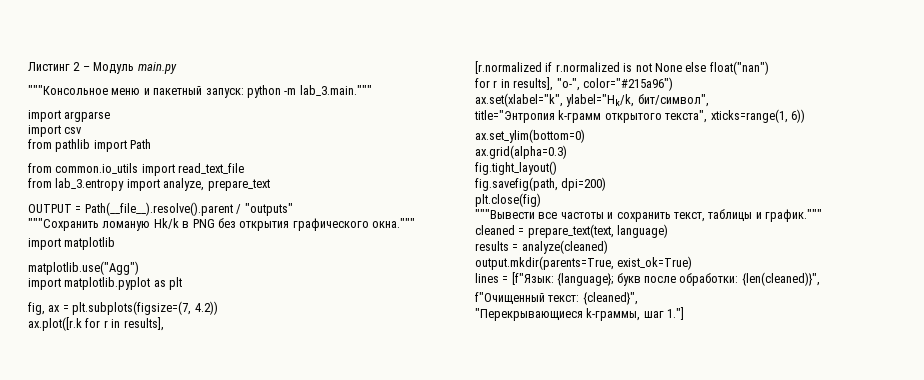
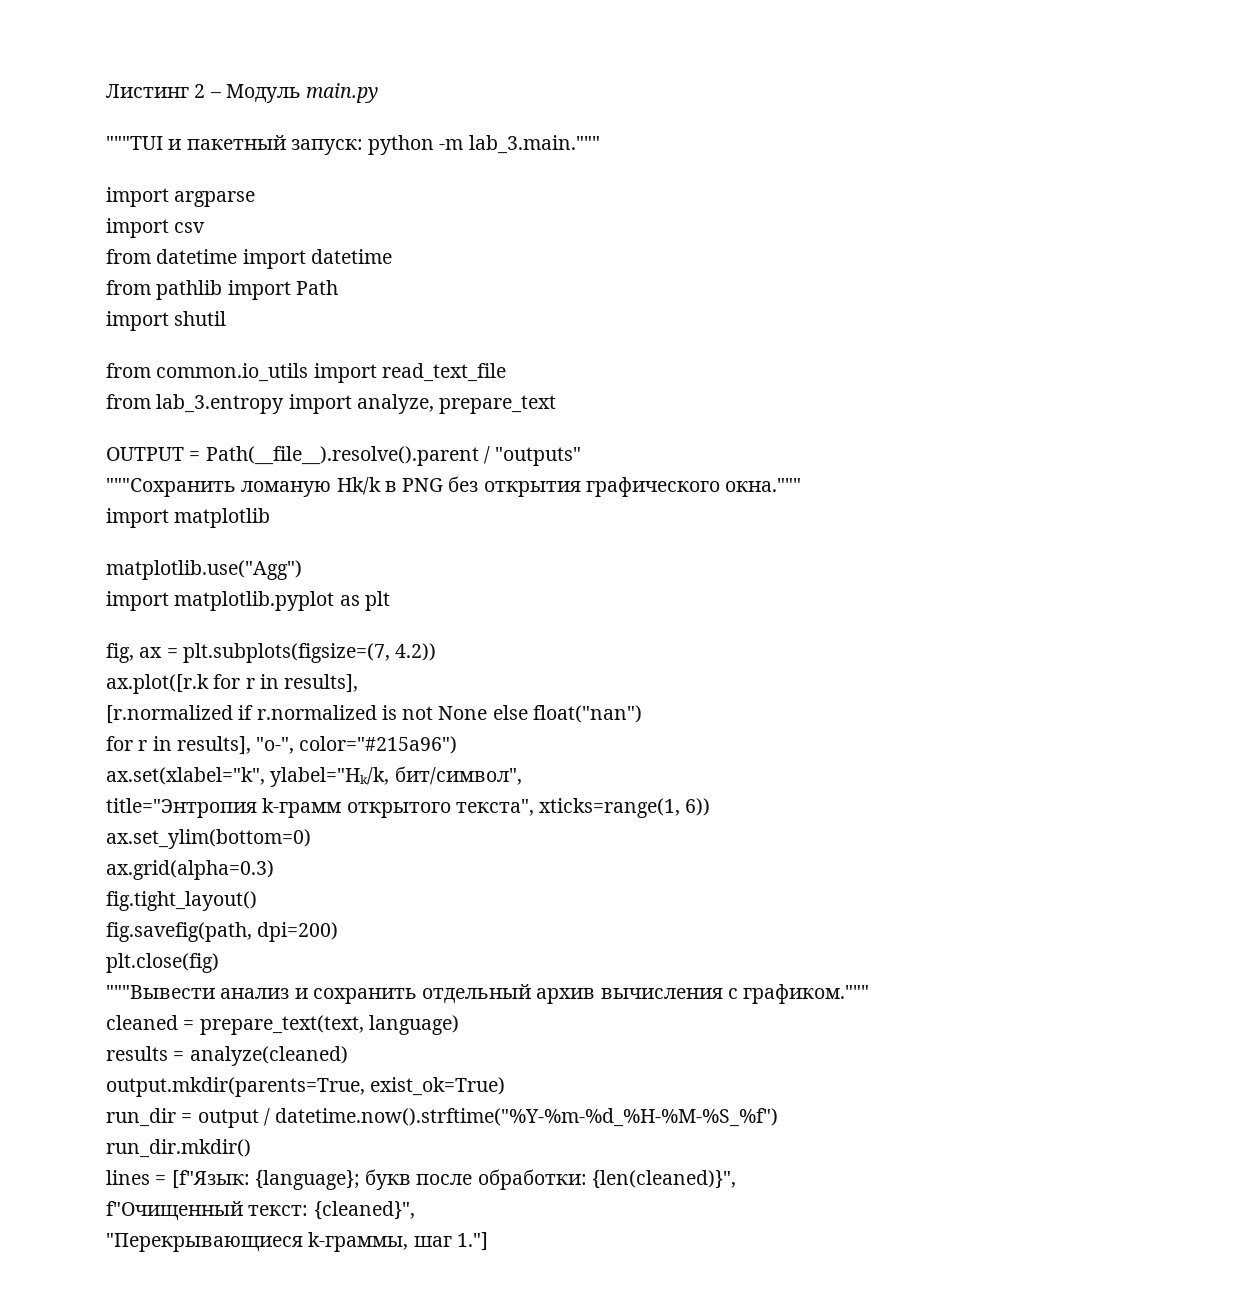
- """Консольное меню и пакетный запуск: python -m lab_3.main."""
+ """TUI и пакетный запуск: python -m lab_3.main."""
+ from datetime import datetime
+ import shutil
- """Вывести все частоты и сохранить текст, таблицы и график."""
+ """Вывести анализ и сохранить отдельный архив вычисления с графиком."""
+ run_dir = output / datetime.now().strftime("%Y-%m-%d_%H-%M-%S_%f")
+ run_dir.mkdir()

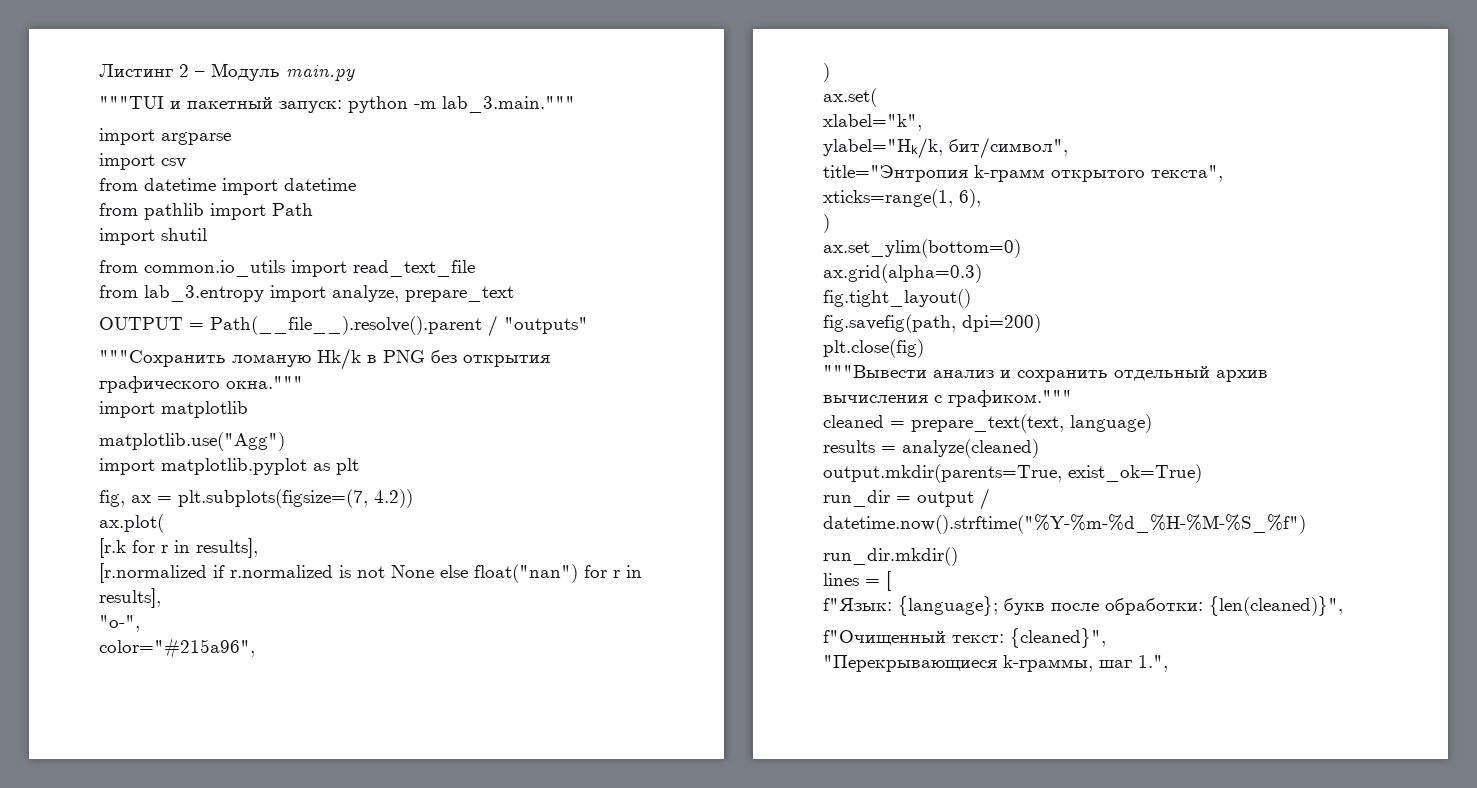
- ax.plot([r.k for r in results],
+ ax.plot(
+ [r.k for r in results],
- [r.normalized if r.normalized is not None else float("nan")
- for r in results], "o-", color="#215a96")
- ax.set(xlabel="k", ylabel="Hₖ/k, бит/символ",
+ [r.normalized if r.normalized is not None else float("nan") for r in results],
+ "o-",
+ color="#215a96",
+ )
+ ax.set(
+ xlabel="k",
+ ylabel="Hₖ/k, бит/символ",
- title="Энтропия k-грамм открытого текста", xticks=range(1, 6))
+ title="Энтропия k-грамм открытого текста",
+ xticks=range(1, 6),
+ )
- lines = [f"Язык: {language}; букв после обработки: {len(cleaned)}",
+ lines = [
+ f"Язык: {language}; букв после обработки: {len(cleaned)}",
- "Перекрывающиеся k-граммы, шаг 1."]
+ "Перекрывающиеся k-граммы, шаг 1.",

